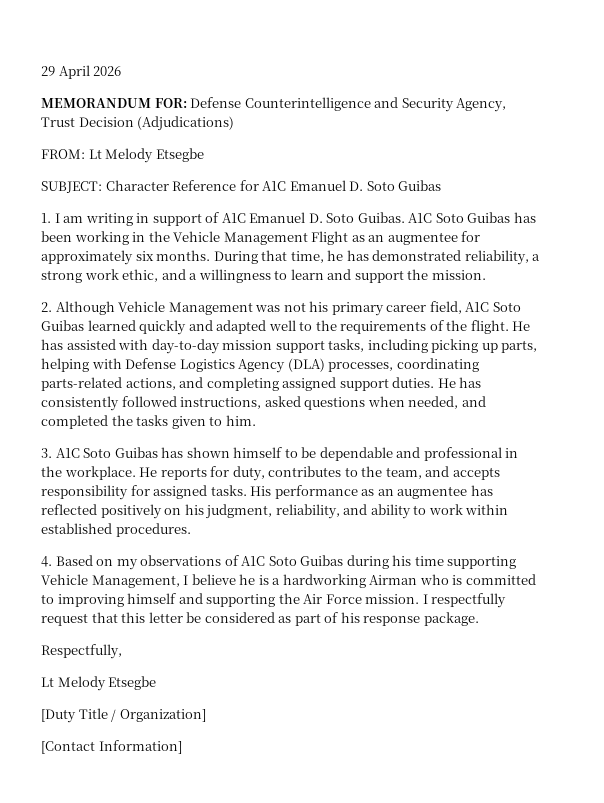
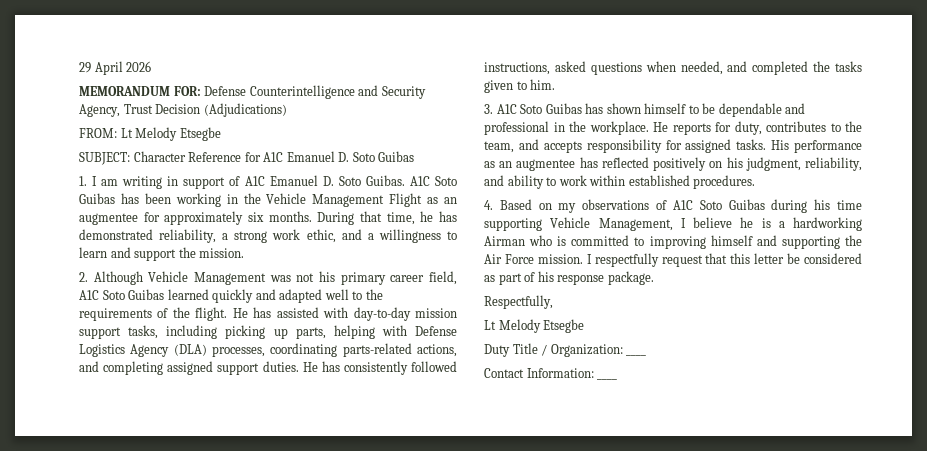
- [Duty Title / Organization]
- [Contact Information]
+ Duty Title / Organization: ____
+ Contact Information: ____

